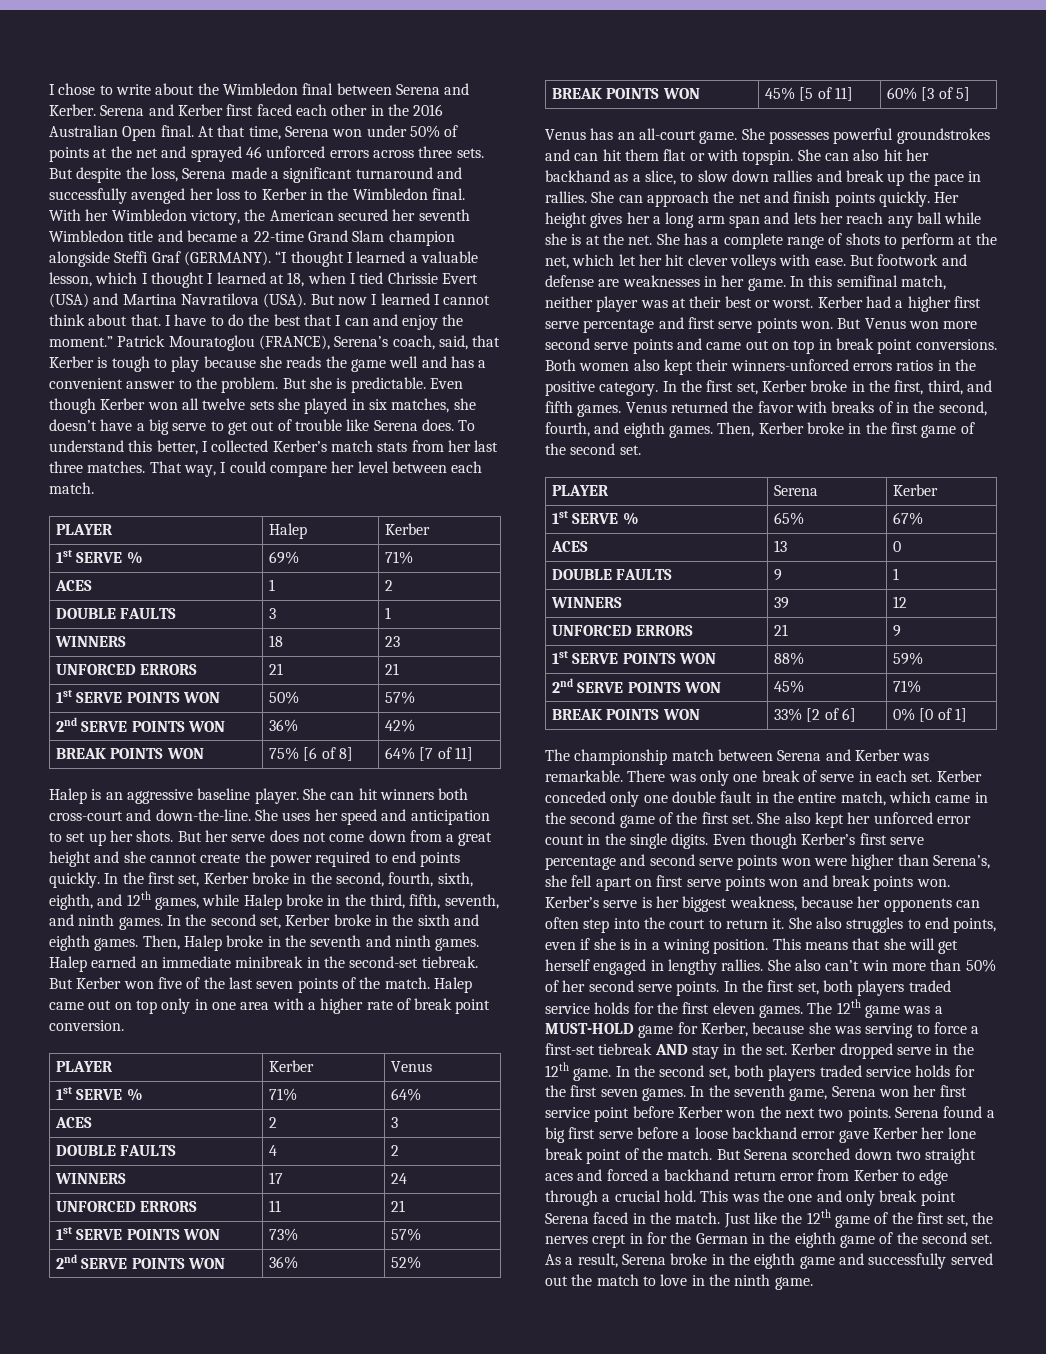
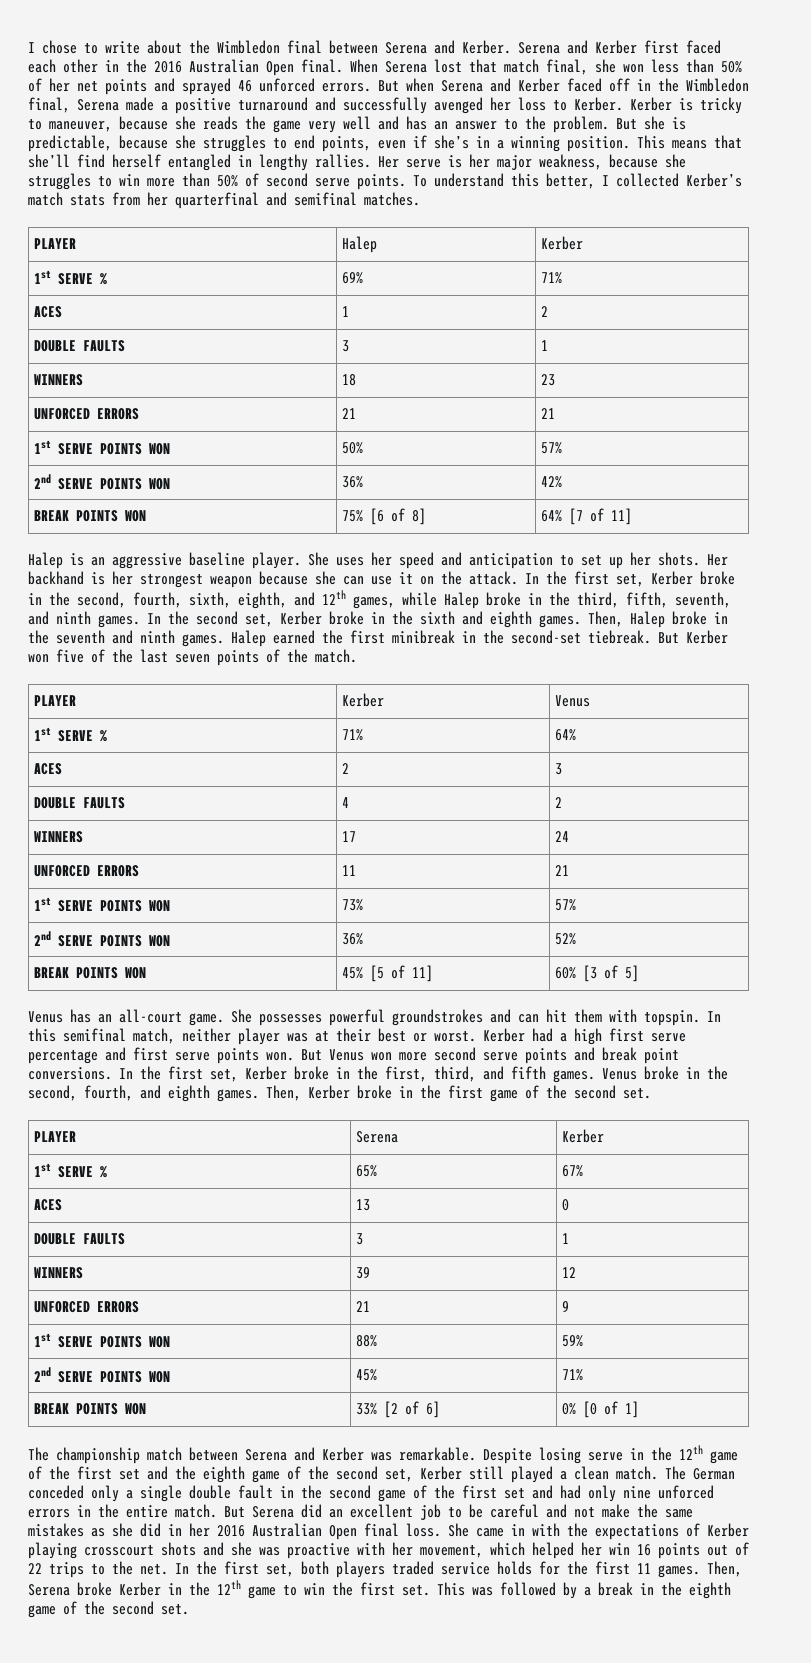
- At that time, Serena won under 50% of points at the net and sprayed 46 unforced errors across three sets. But despite the loss, Serena made a significant turnaround and successfully avenged her loss to Kerber in the Wimbledon final. With her Wimbledon victory, the American secured her seventh Wimbledon title and became a 22-time Grand Slam champion alongside Steffi Graf (GERMANY). “I thought I learned a valuable lesson, which I thought I learned at 18, when I tied Chrissie Evert (USA) and Martina Navratilova (USA). But now I learned I cannot think about that. I have to do the best that I can and enjoy the moment.” Patrick Mouratoglou (FRANCE), Serena’s coach, said, that Kerber is tough to play because she reads the game well and has a convenient answer to the problem.
+ When Serena lost that match final, she won less than 50% of her net points and sprayed 46 unforced errors. But when Serena and Kerber faced off in the Wimbledon final, Serena made a positive turnaround and successfully avenged her loss to Kerber. Kerber is tricky to maneuver, because she reads the game very well and has an answer to the problem.
- But she is predictable. Even though Kerber won all twelve sets she played in six matches, she doesn’t have a big serve to get out of trouble like Serena does.
+ But she is predictable, because she struggles to end points, even if she’s in a winning position. This means that she’ll find herself entangled in lengthy rallies. Her serve is her major weakness, because she struggles to win more than 50% of second serve points.
- To understand this better, I collected Kerber’s match stats from her last three matches. That way, I could compare her level between each match.
+ To understand this better, I collected Kerber’s match stats from her quarterfinal and semifinal matches.
- She can hit winners both cross-court and down-the-line. She uses her speed and anticipation to set up her shots.
+ She uses her speed and anticipation to set up her shots.
- But her serve does not come down from a great height and she cannot create the power required to end points quickly.
+ Her backhand is her strongest weapon because she can use it on the attack.
- Halep earned an immediate minibreak in the second-set tiebreak.
+ Halep earned the first minibreak in the second-set tiebreak.
- Halep came out on top only in one area with a higher rate of break point conversion.
- She possesses powerful groundstrokes and can hit them flat or with topspin. She can also hit her backhand as a slice, to slow down rallies and break up the pace in rallies. She can approach the net and finish points quickly. Her height gives her a long arm span and lets her reach any ball while she is at the net. She has a complete range of shots to perform at the net, which let her hit clever volleys with ease. But footwork and defense are weaknesses in her game.
+ She possesses powerful groundstrokes and can hit them with topspin.
- Kerber had a higher first serve percentage and first serve points won.
+ Kerber had a high first serve percentage and first serve points won.
- But Venus won more second serve points and came out on top in break point conversions. Both women also kept their winners-unforced errors ratios in the positive category.
+ But Venus won more second serve points and break point conversions.
- Venus returned the favor with breaks of in the second, fourth, and eighth games.
+ Venus broke in the second, fourth, and eighth games.
  ACES | 13 | 0
- DOUBLE FAULTS | 9 | 1
+ DOUBLE FAULTS | 3 | 1
- There was only one break of serve in each set. Kerber conceded only one double fault in the entire match, which came in the second game of the first set. She also kept her unforced error count in the single digits. Even though Kerber’s first serve percentage and second serve points won were higher than Serena’s, she fell apart on first serve points won and break points won. Kerber’s serve is her biggest weakness, because her opponents can often step into the court to return it. She also struggles to end points, even if she is in a wining position. This means that she will get herself engaged in lengthy rallies. She also can’t win more than 50% of her second serve points.
+ Despite losing serve in the 12th game of the first set and the eighth game of the second set, Kerber still played a clean match. The German conceded only a single double fault in the second game of the first set and had only nine unforced errors in the entire match. But Serena did an excellent job to be careful and not make the same mistakes as she did in her 2016 Australian Open final loss. She came in with the expectations of Kerber playing crosscourt shots and she was proactive with her movement, which helped her win 16 points out of 22 trips to the net.
- In the first set, both players traded service holds for the first eleven games. The 12th game was a MUST-HOLD game for Kerber, because she was serving to force a first-set tiebreak AND stay in the set. Kerber dropped serve in the 12th game. In the second set, both players traded service holds for the first seven games. In the seventh game, Serena won her first service point before Kerber won the next two points. Serena found a big first serve before a loose backhand error gave Kerber her lone break point of the match. But Serena scorched down two straight aces and forced a backhand return error from Kerber to edge through a crucial hold. This was the one and only break point Serena faced in the match. Just like the 12th game of the first set, the nerves crept in for the German in the eighth game of the second set. As a result, Serena broke in the eighth game and successfully served out the match to love in the ninth game.
+ In the first set, both players traded service holds for the first 11 games. Then, Serena broke Kerber in the 12th game to win the first set. This was followed by a break in the eighth game of the second set.

